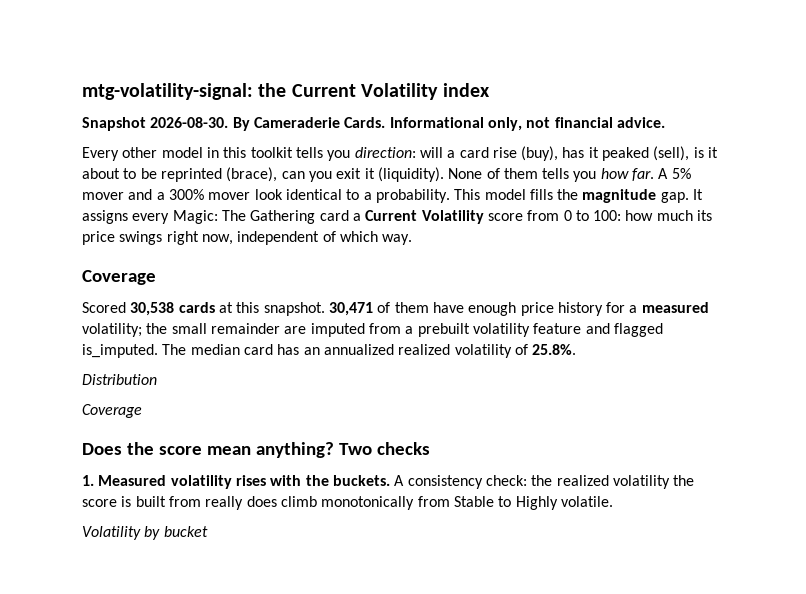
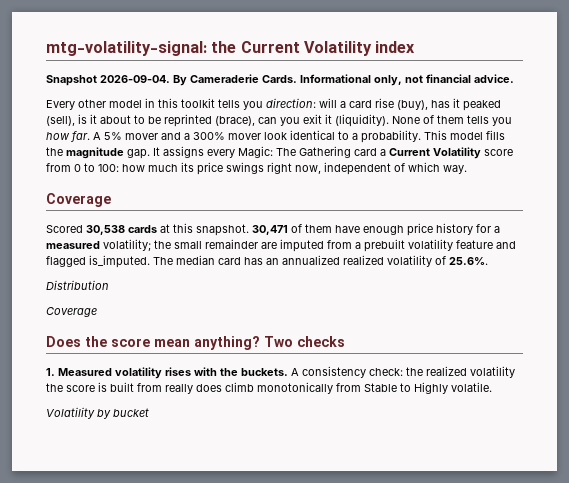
- Snapshot 2026-08-30.
+ Snapshot 2026-09-04.
- The median card has an annualized realized volatility of 25.8%.
+ The median card has an annualized realized volatility of 25.6%.

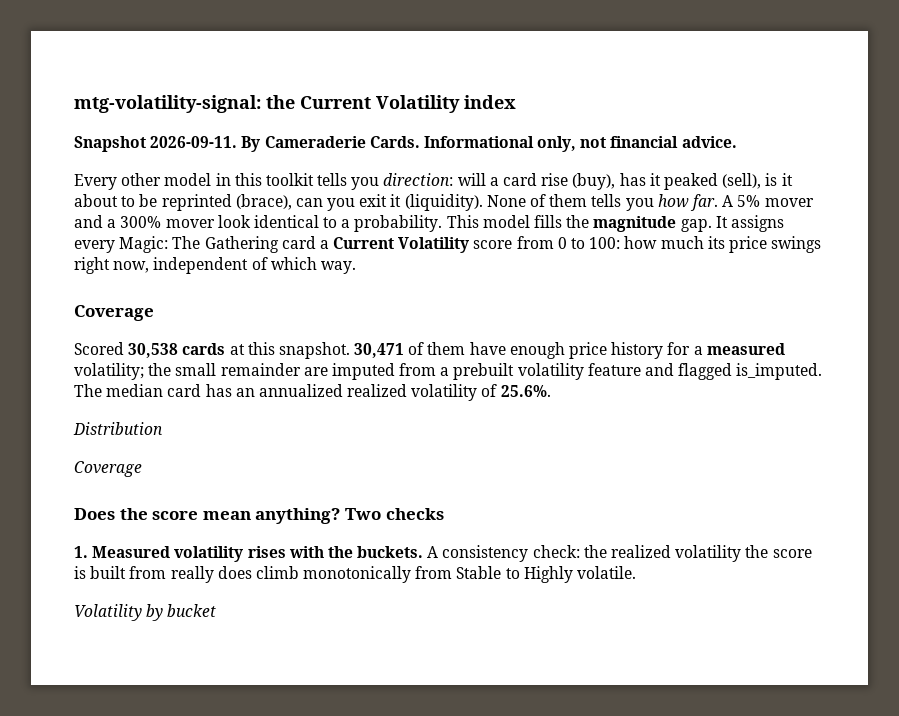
- Snapshot 2026-09-04.
+ Snapshot 2026-09-11.

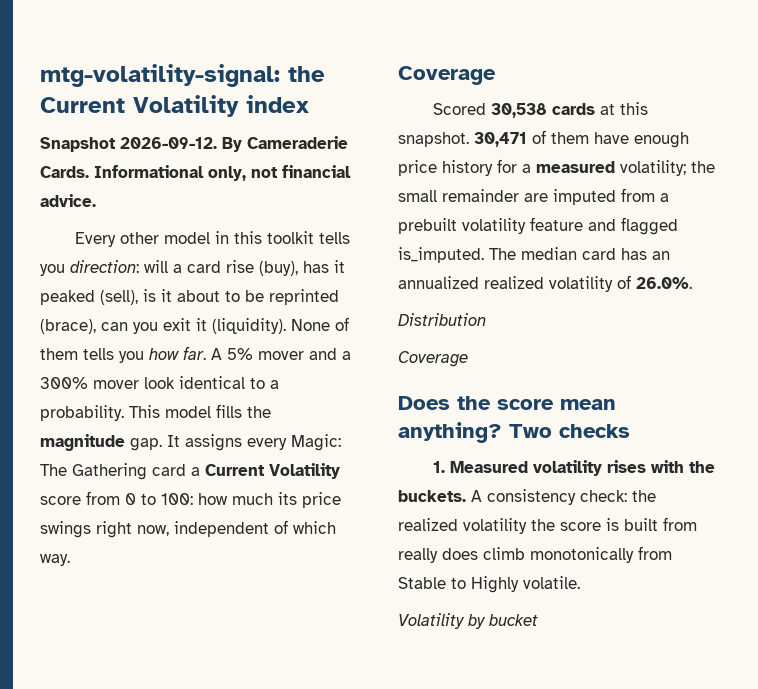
- Snapshot 2026-09-11.
+ Snapshot 2026-09-12.
- The median card has an annualized realized volatility of 25.6%.
+ The median card has an annualized realized volatility of 26.0%.

